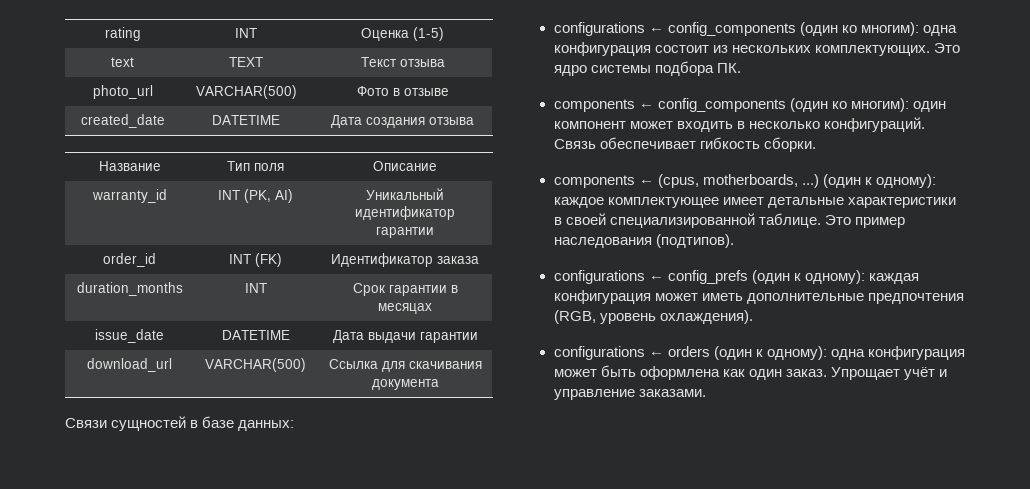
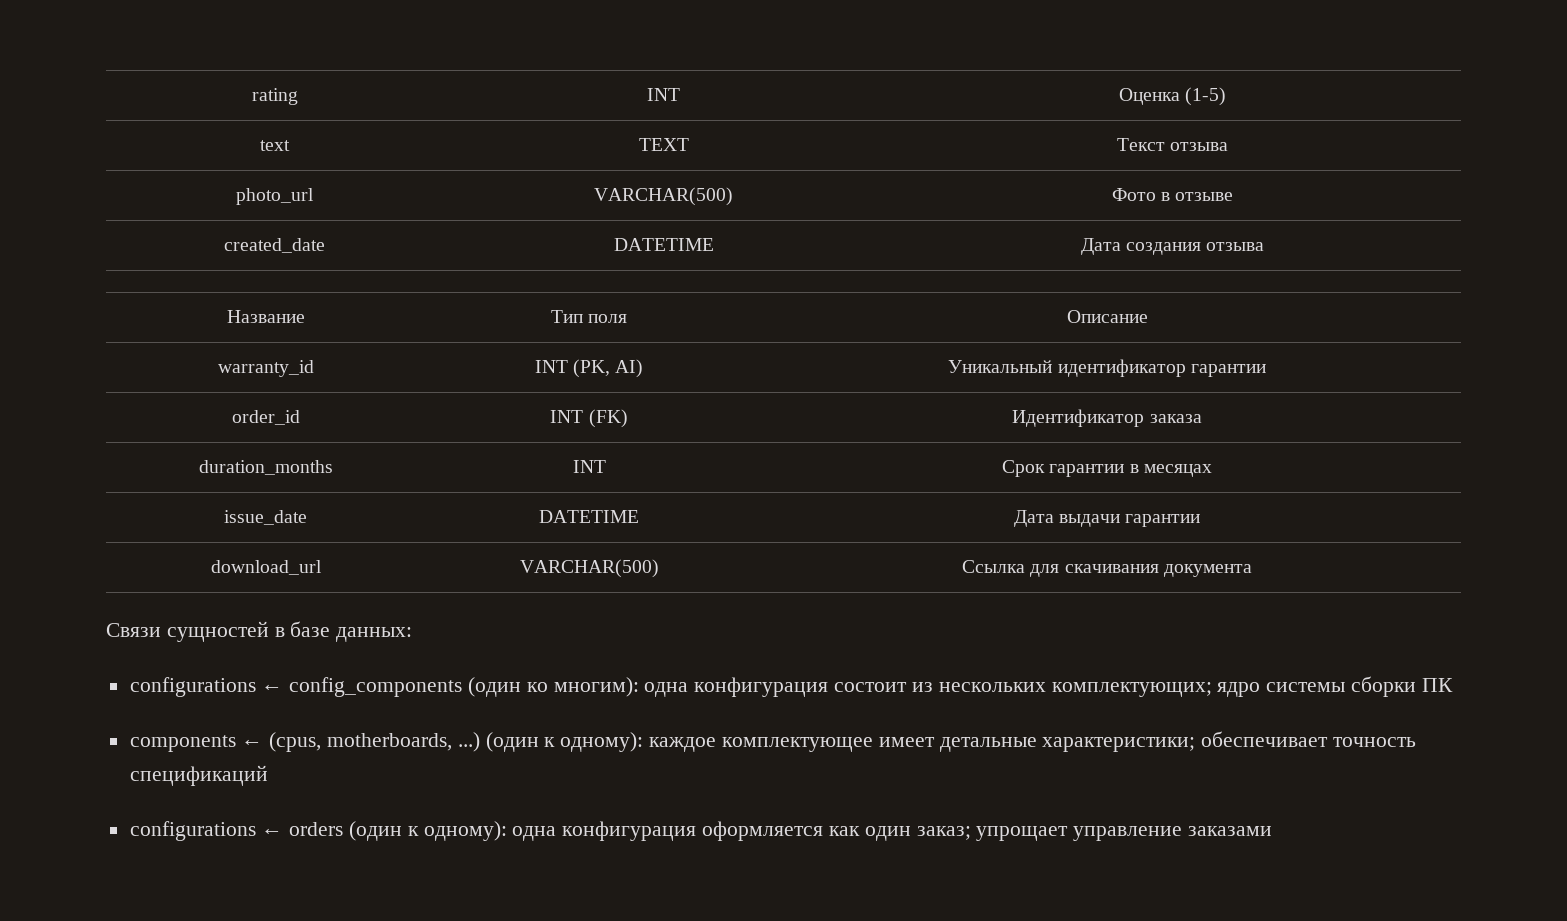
- configurations ← config_components (один ко многим): одна конфигурация состоит из нескольких комплектующих. Это ядро системы подбора ПК.
- components ← config_components (один ко многим): один компонент может входить в несколько конфигураций. Связь обеспечивает гибкость сборки.
+ configurations ← config_components (один ко многим): одна конфигурация состоит из нескольких комплектующих; ядро системы сборки ПК
- (один к одному): каждое комплектующее имеет детальные характеристики в своей специализированной таблице. Это пример наследования (подтипов).
- configurations ← config_prefs (один к одному): каждая конфигурация может иметь дополнительные предпочтения (RGB, уровень охлаждения).
+ (один к одному): каждое комплектующее имеет детальные характеристики; обеспечивает точность спецификаций
- configurations ← orders (один к одному): одна конфигурация может быть оформлена как один заказ. Упрощает учёт и управление заказами.
+ configurations ← orders (один к одному): одна конфигурация оформляется как один заказ; упрощает управление заказами

